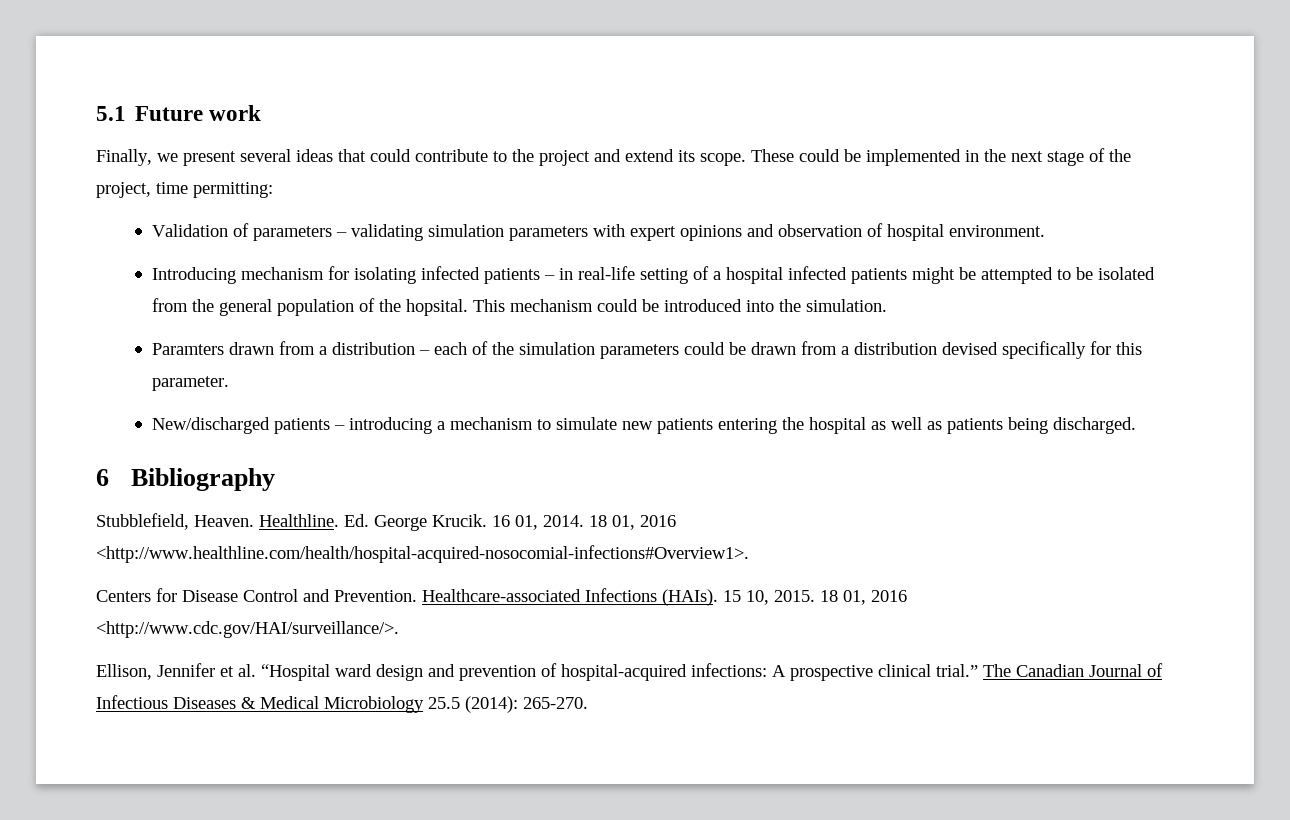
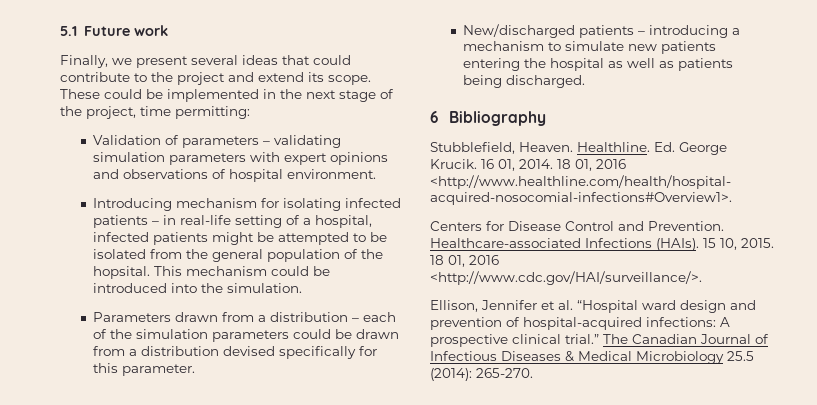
- Validation of parameters – validating simulation parameters with expert opinions and observation of hospital environment.
+ Validation of parameters – validating simulation parameters with expert opinions and observations of hospital environment.
- Introducing mechanism for isolating infected patients – in real-life setting of a hospital infected patients might be attempted to be isolated from the general population of the hopsital.
+ Introducing mechanism for isolating infected patients – in real-life setting of a hospital, infected patients might be attempted to be isolated from the general population of the hopsital.
- Paramters drawn from a distribution – each of the simulation parameters could be drawn from a distribution devised specifically for this parameter.
+ Parameters drawn from a distribution – each of the simulation parameters could be drawn from a distribution devised specifically for this parameter.

